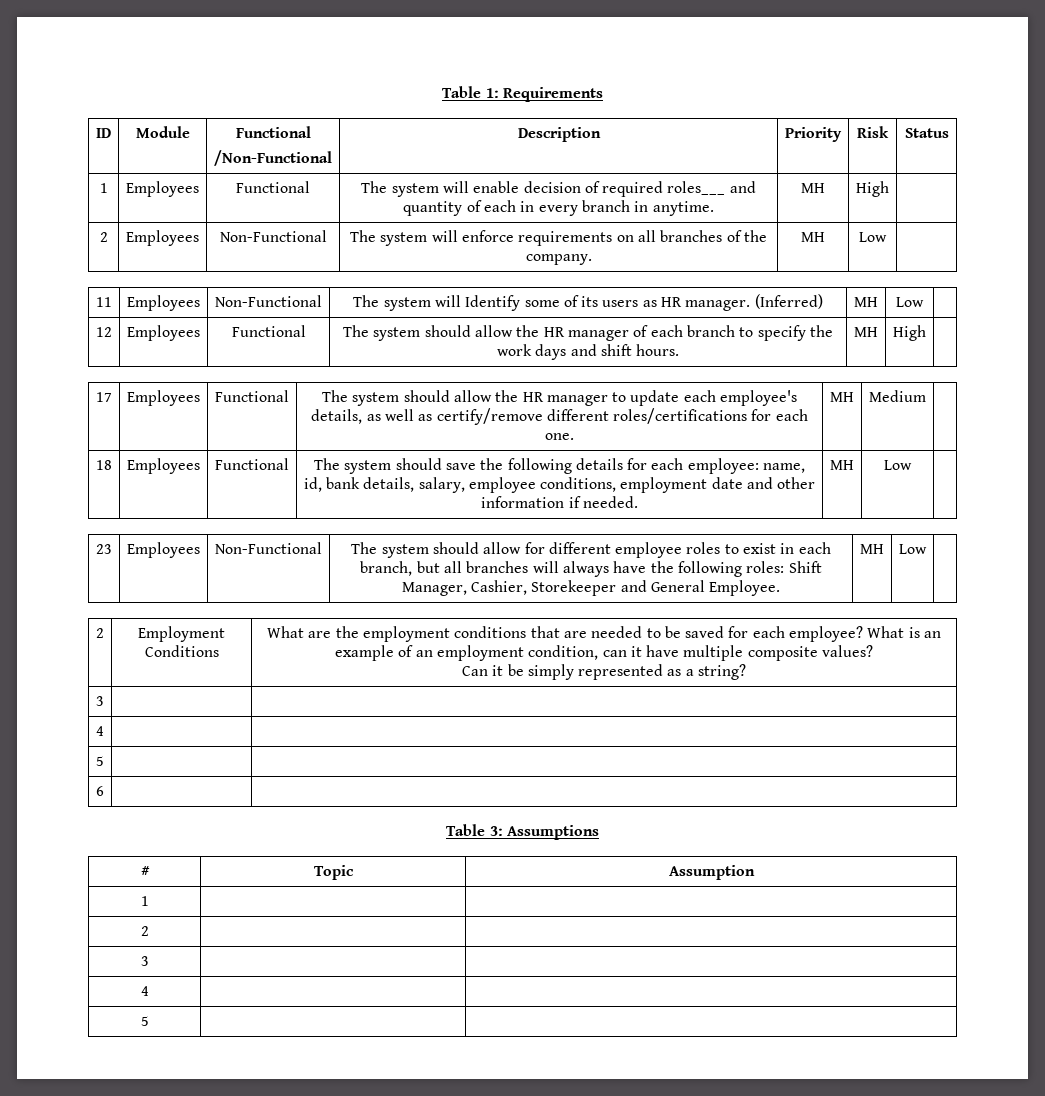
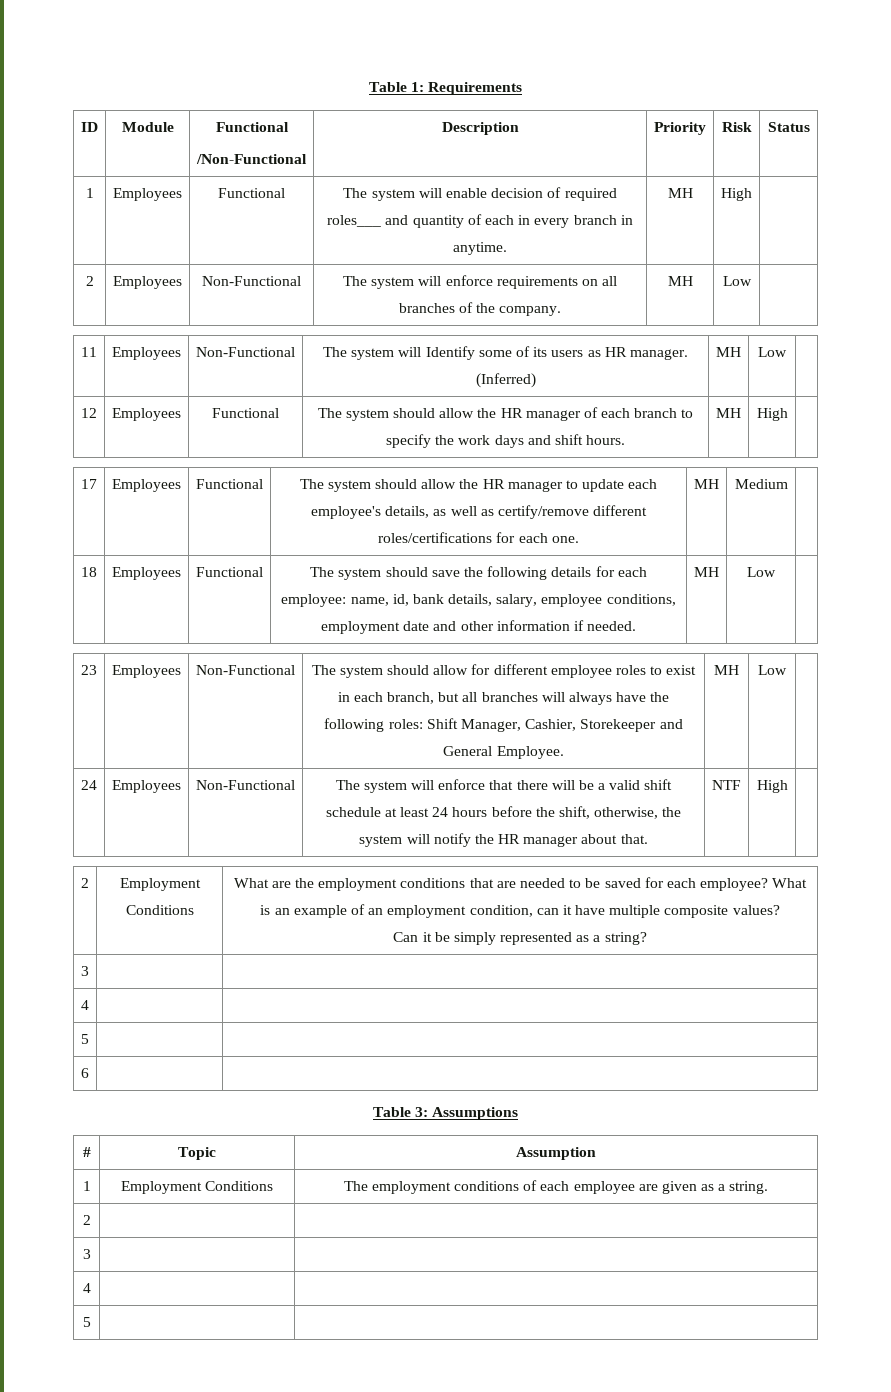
+ 24 | Employees | Non-Functional | The system will enforce that there will be a valid shift schedule at least 24 hours before the shift, otherwise, the system will notify the HR manager about that. | NTF | High |
- 1 | |
+ 1 | Employment Conditions | The employment conditions of each employee are given as a string.

